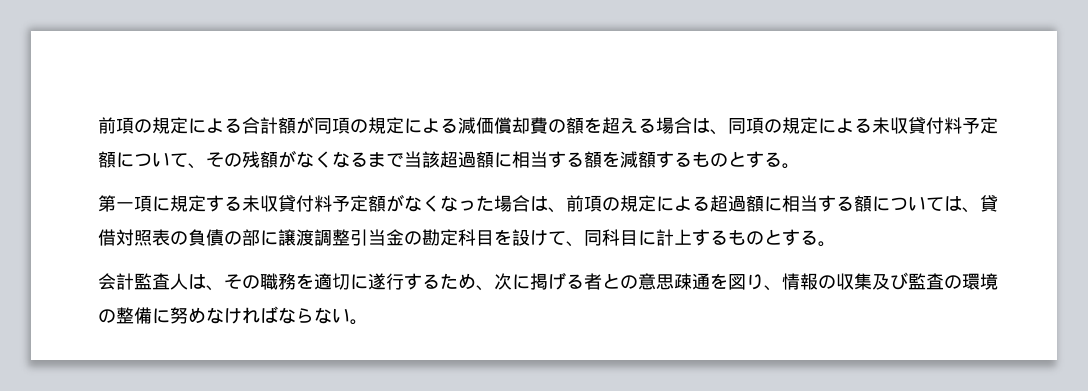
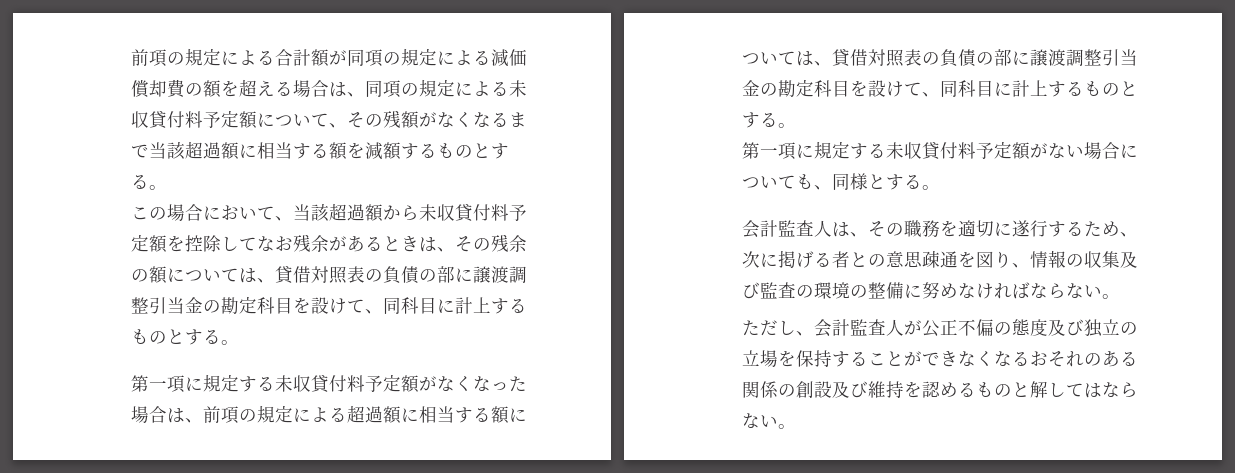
+ この場合において、当該超過額から未収貸付料予定額を控除してなお残余があるときは、その残余の額については、貸借対照表の負債の部に譲渡調整引当金の勘定科目を設けて、同科目に計上するものとする。
+ 第一項に規定する未収貸付料予定額がない場合についても、同様とする。
+ ただし、会計監査人が公正不偏の態度及び独立の立場を保持することができなくなるおそれのある関係の創設及び維持を認めるものと解してはならない。

